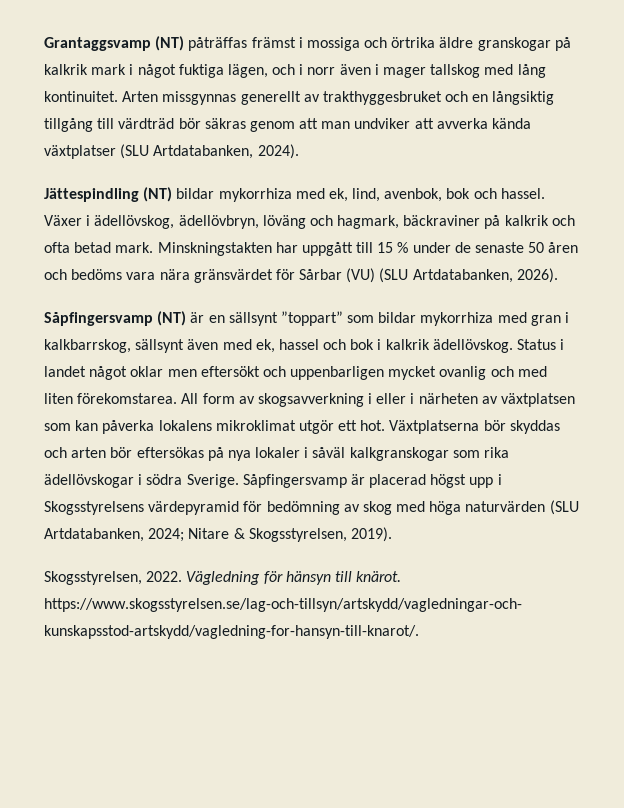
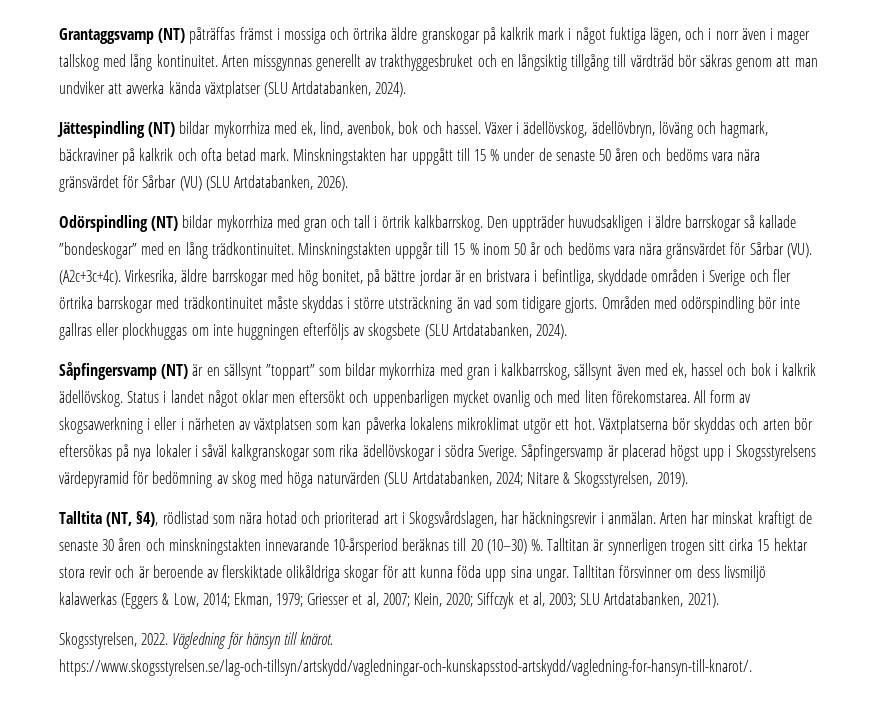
+ Odörspindling (NT) bildar mykorrhiza med gran och tall i örtrik kalkbarrskog. Den uppträder huvudsakligen i äldre barrskogar så kallade ”bondeskogar” med en lång trädkontinuitet. Minskningstakten uppgår till 15 % inom 50 år och bedöms vara nära gränsvärdet för Sårbar (VU). (A2c+3c+4c). Virkesrika, äldre barrskogar med hög bonitet, på bättre jordar är en bristvara i befintliga, skyddade områden i Sverige och fler örtrika barrskogar med trädkontinuitet måste skyddas i större utsträckning än vad som tidigare gjorts. Områden med odörspindling bör inte gallras eller plockhuggas om inte huggningen efterföljs av skogsbete (SLU Artdatabanken, 2024).
+ Talltita (NT, §4), rödlistad som nära hotad och prioriterad art i Skogsvårdslagen, har häckningsrevir i anmälan. Arten har minskat kraftigt de senaste 30 åren och minskningstakten innevarande 10-årsperiod beräknas till 20 (10–30) %. Talltitan är synnerligen trogen sitt cirka 15 hektar stora revir och är beroende av flerskiktade olikåldriga skogar för att kunna föda upp sina ungar. Talltitan försvinner om dess livsmiljö kalavverkas (Eggers & Low, 2014; Ekman, 1979; Griesser et al, 2007; Klein, 2020; Siffczyk et al, 2003; SLU Artdatabanken, 2021).

